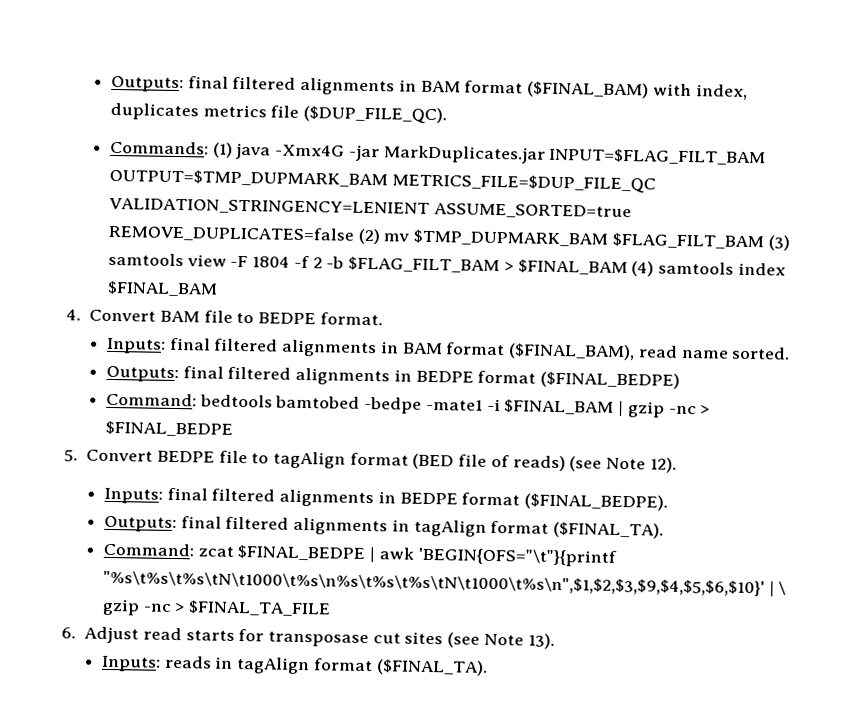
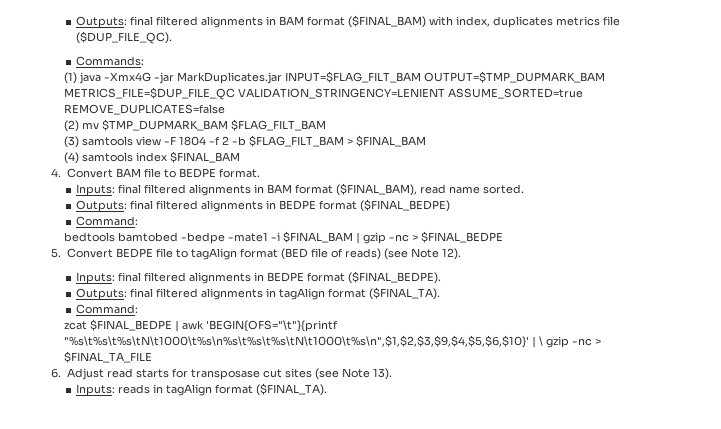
- Commands: (1) java -Xmx4G -jar MarkDuplicates.jar INPUT=$FLAG_FILT_BAM OUTPUT=$TMP_DUPMARK_BAM METRICS_FILE=$DUP_FILE_QC VALIDATION_STRINGENCY=LENIENT ASSUME_SORTED=true REMOVE_DUPLICATES=false (2) mv $TMP_DUPMARK_BAM $FLAG_FILT_BAM (3) samtools view -F 1804 -f 2 -b $FLAG_FILT_BAM > $FINAL_BAM (4) samtools index $FINAL_BAM
+ Commands:
+ (1) java -Xmx4G -jar MarkDuplicates.jar INPUT=$FLAG_FILT_BAM OUTPUT=$TMP_DUPMARK_BAM METRICS_FILE=$DUP_FILE_QC VALIDATION_STRINGENCY=LENIENT ASSUME_SORTED=true REMOVE_DUPLICATES=false
+ (2) mv $TMP_DUPMARK_BAM $FLAG_FILT_BAM
+ (3) samtools view -F 1804 -f 2 -b $FLAG_FILT_BAM > $FINAL_BAM
+ (4) samtools index $FINAL_BAM
  Outputs: final filtered alignments in BEDPE format ($FINAL_BEDPE)
- Command: bedtools bamtobed -bedpe -mate1 -i $FINAL_BAM | gzip -nc > $FINAL_BEDPE
+ Command:
+ bedtools bamtobed -bedpe -mate1 -i $FINAL_BAM | gzip -nc > $FINAL_BEDPE
  Outputs: final filtered alignments in tagAlign format ($FINAL_TA).
- Command: zcat $FINAL_BEDPE | awk 'BEGIN{OFS="\t"}{printf "%s\t%s\t%s\tN\t1000\t%s\n%s\t%s\t%s\tN\t1000\t%s\n",$1,$2,$3,$9,$4,$5,$6,$10}' | \ gzip -nc > $FINAL_TA_FILE
+ Command:
+ zcat $FINAL_BEDPE | awk 'BEGIN{OFS="\t"}{printf "%s\t%s\t%s\tN\t1000\t%s\n%s\t%s\t%s\tN\t1000\t%s\n",$1,$2,$3,$9,$4,$5,$6,$10}' | \ gzip -nc > $FINAL_TA_FILE

